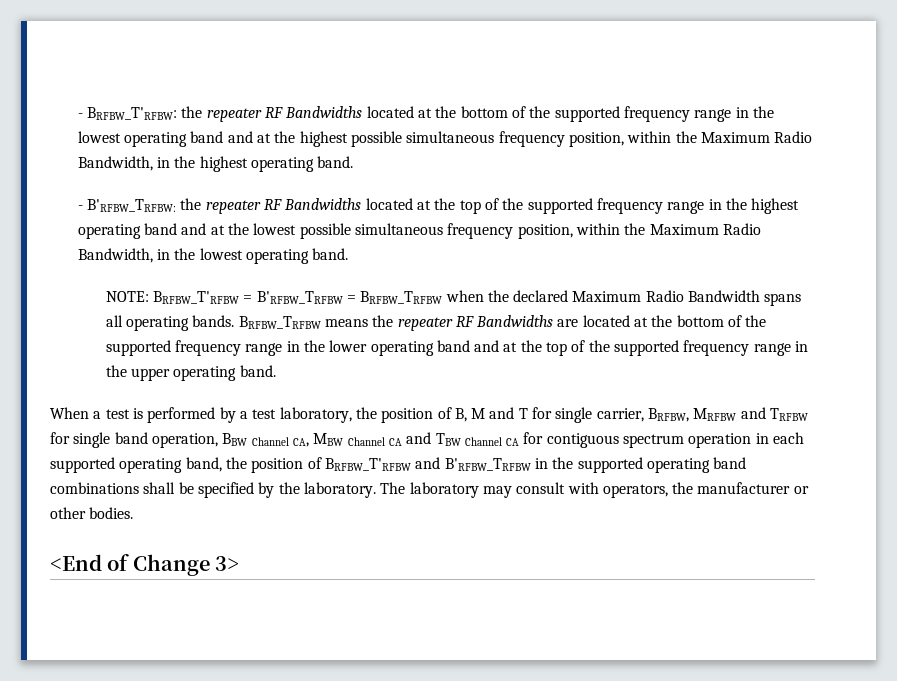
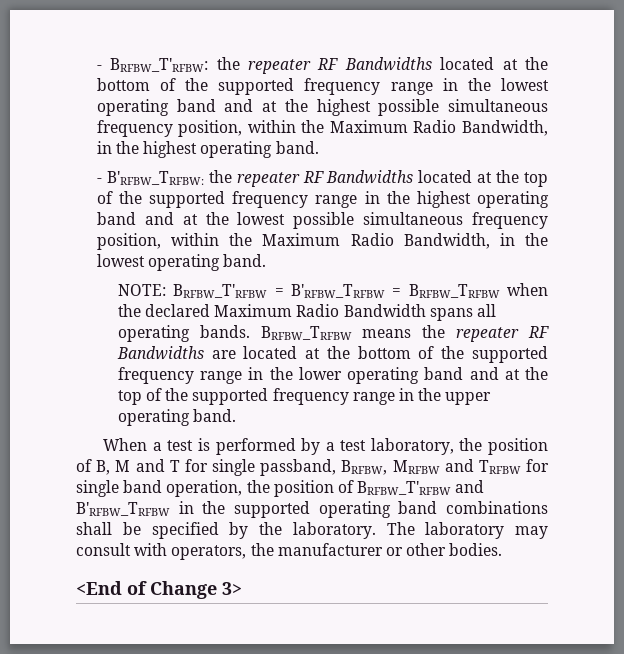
- When a test is performed by a test laboratory, the position of B, M and T for single carrier, BRFBW, MRFBW and TRFBW for single band operation, BBW Channel CA, MBW Channel CA and TBW Channel CA for contiguous spectrum operation in each supported operating band, the position of BRFBW_T'RFBW and B'RFBW_TRFBW in the supported operating band combinations shall be specified by the laboratory.
+ When a test is performed by a test laboratory, the position of B, M and T for single passband, BRFBW, MRFBW and TRFBW for single band operation, the position of BRFBW_T'RFBW and B'RFBW_TRFBW in the supported operating band combinations shall be specified by the laboratory.

